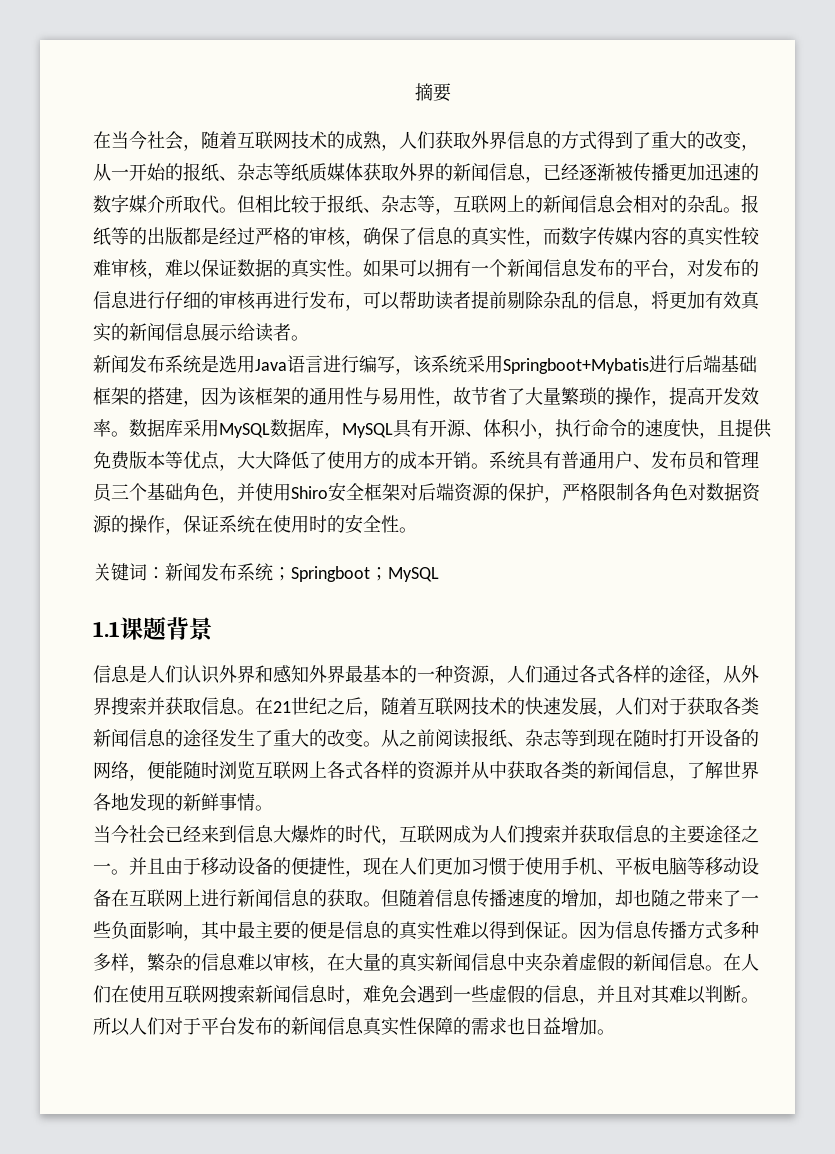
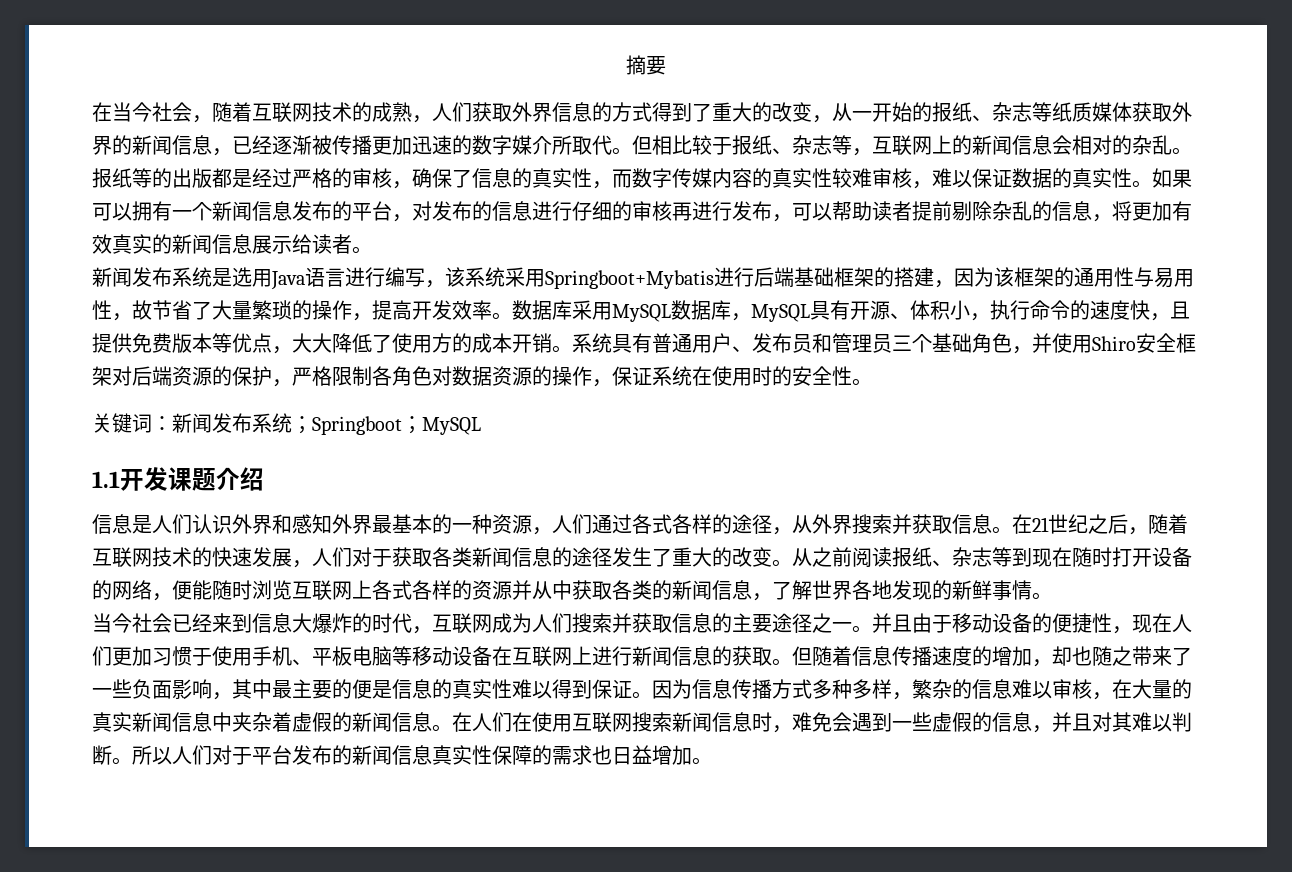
- 1.1课题背景
+ 1.1开发课题介绍

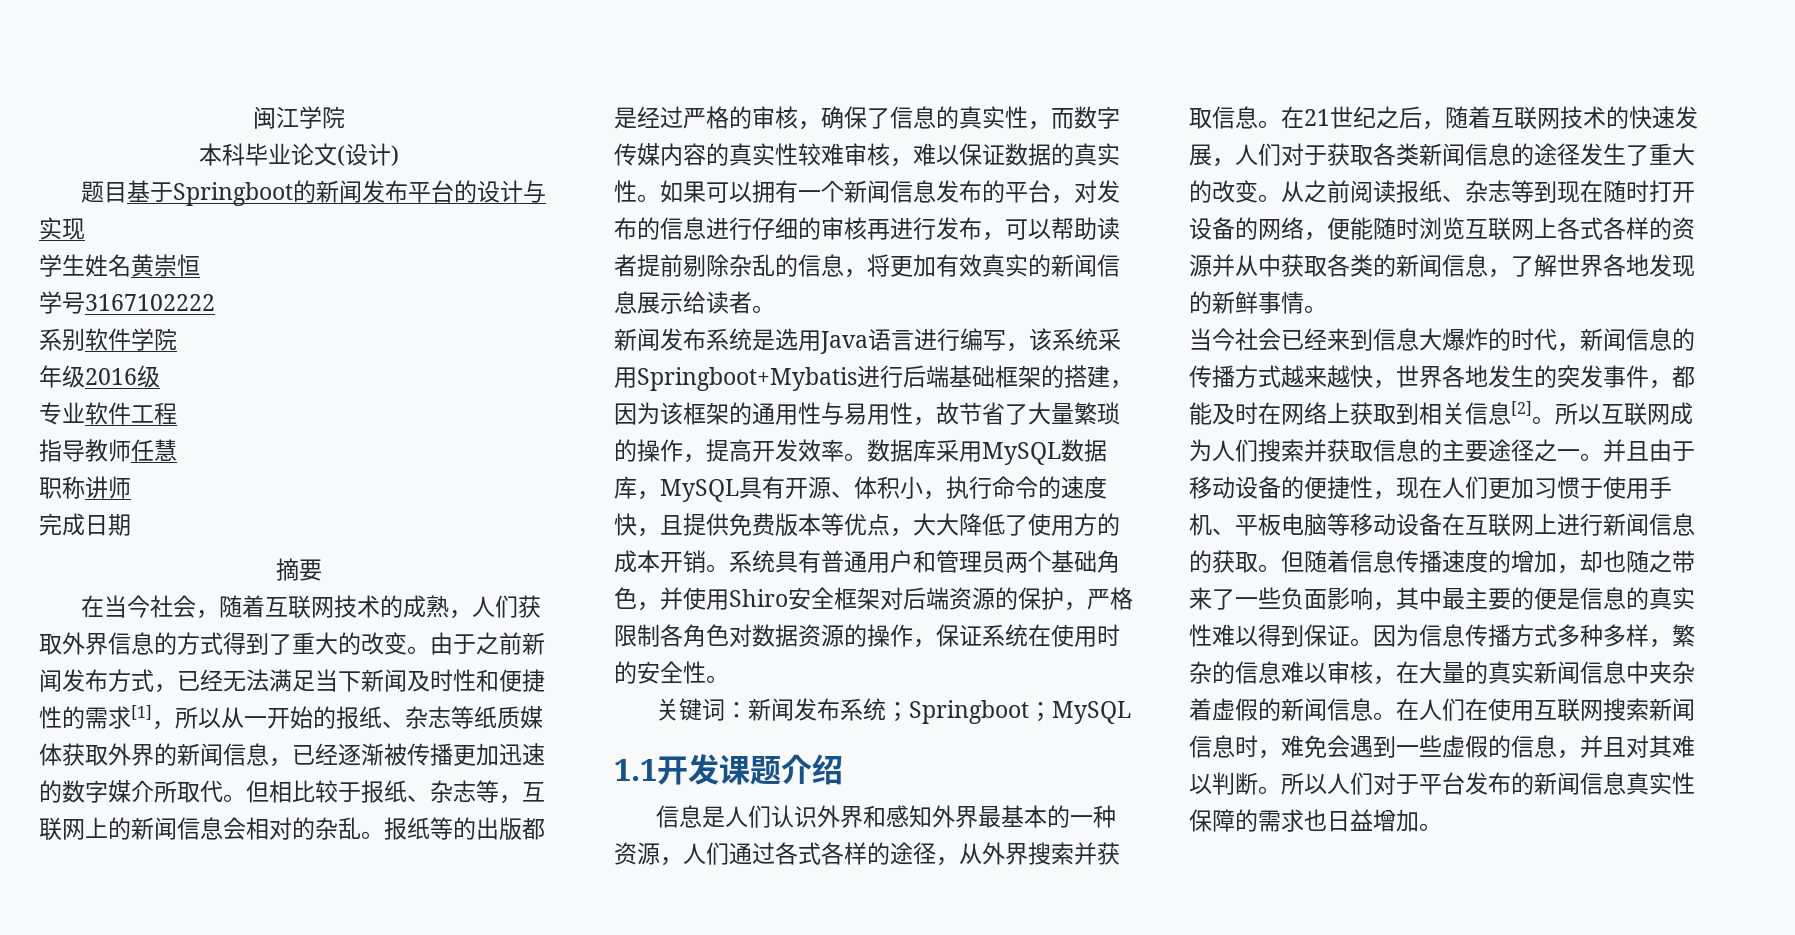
+ 闽江学院
+ 本科毕业论文(设计)
+ 题目基于Springboot的新闻发布平台的设计与实现
+ 学生姓名黄崇恒
+ 学号3167102222
+ 系别软件学院
+ 年级2016级
+ 专业软件工程
+ 指导教师任慧
+ 职称讲师
+ 完成日期
- 在当今社会，随着互联网技术的成熟，人们获取外界信息的方式得到了重大的改变，从一开始的报纸、杂志等纸质媒体获取外界的新闻信息，已经逐渐被传播更加迅速的数字媒介所取代。
+ 在当今社会，随着互联网技术的成熟，人们获取外界信息的方式得到了重大的改变。由于之前新闻发布方式，已经无法满足当下新闻及时性和便捷性的需求[1]，所以从一开始的报纸、杂志等纸质媒体获取外界的新闻信息，已经逐渐被传播更加迅速的数字媒介所取代。
- 系统具有普通用户、发布员和管理员三个基础角色，并使用Shiro安全框架对后端资源的保护，严格限制各角色对数据资源的操作，保证系统在使用时的安全性。
+ 系统具有普通用户和管理员两个基础角色，并使用Shiro安全框架对后端资源的保护，严格限制各角色对数据资源的操作，保证系统在使用时的安全性。
- 当今社会已经来到信息大爆炸的时代，互联网成为人们搜索并获取信息的主要途径之一。
+ 当今社会已经来到信息大爆炸的时代，新闻信息的传播方式越来越快，世界各地发生的突发事件，都能及时在网络上获取到相关信息[2]。所以互联网成为人们搜索并获取信息的主要途径之一。

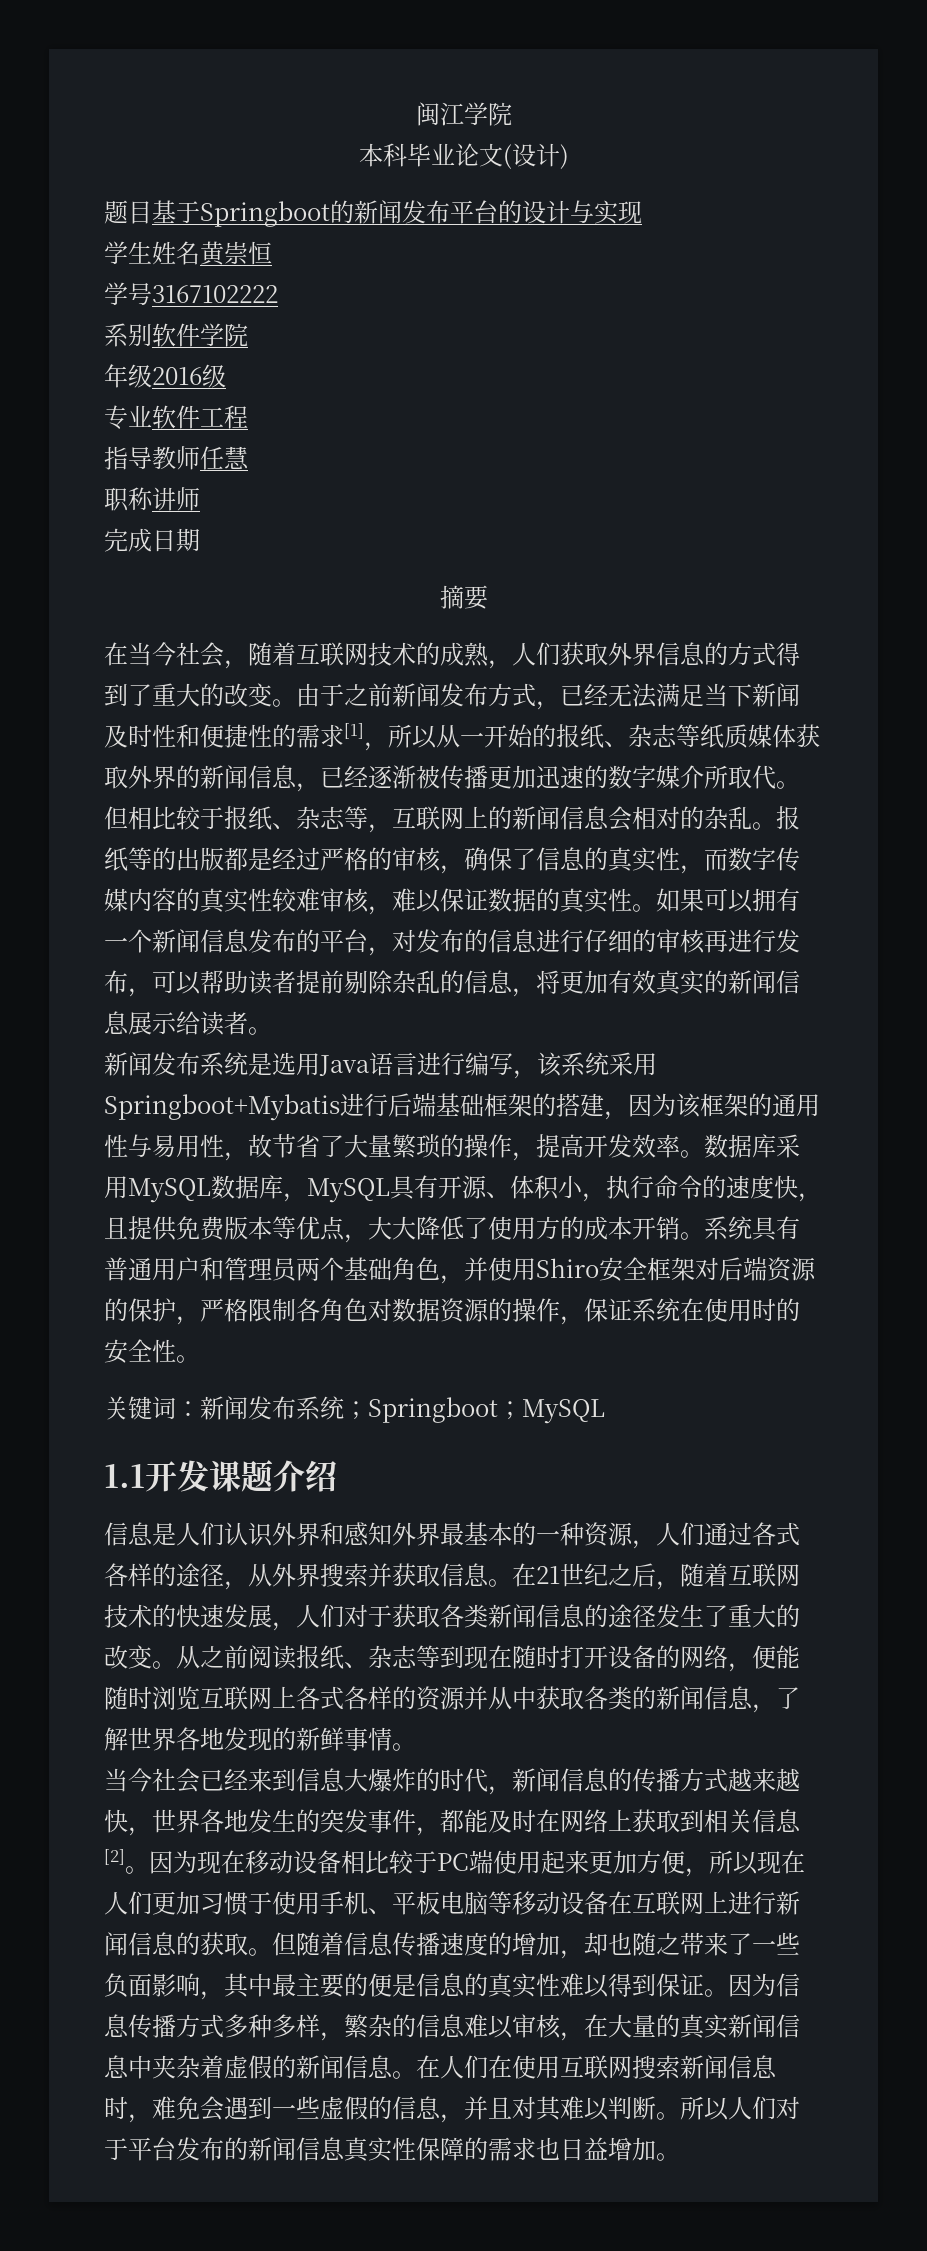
- 所以互联网成为人们搜索并获取信息的主要途径之一。并且由于移动设备的便捷性，现在人们更加习惯于使用手机、平板电脑等移动设备在互联网上进行新闻信息的获取。
+ 因为现在移动设备相比较于PC端使用起来更加方便，所以现在人们更加习惯于使用手机、平板电脑等移动设备在互联网上进行新闻信息的获取。

